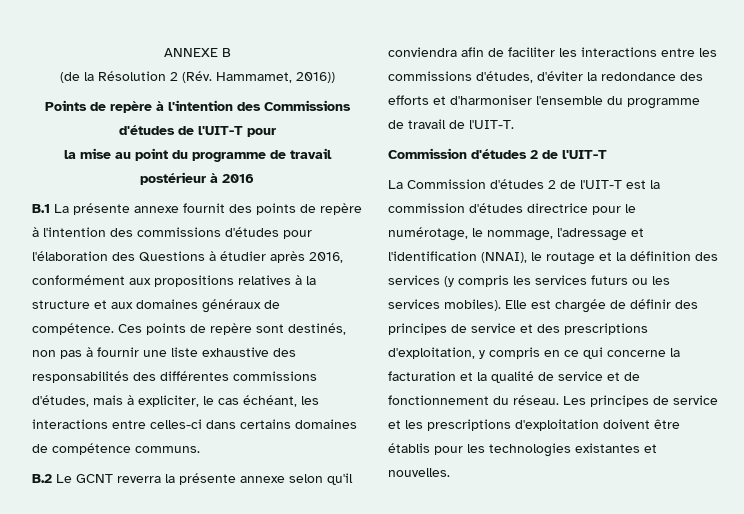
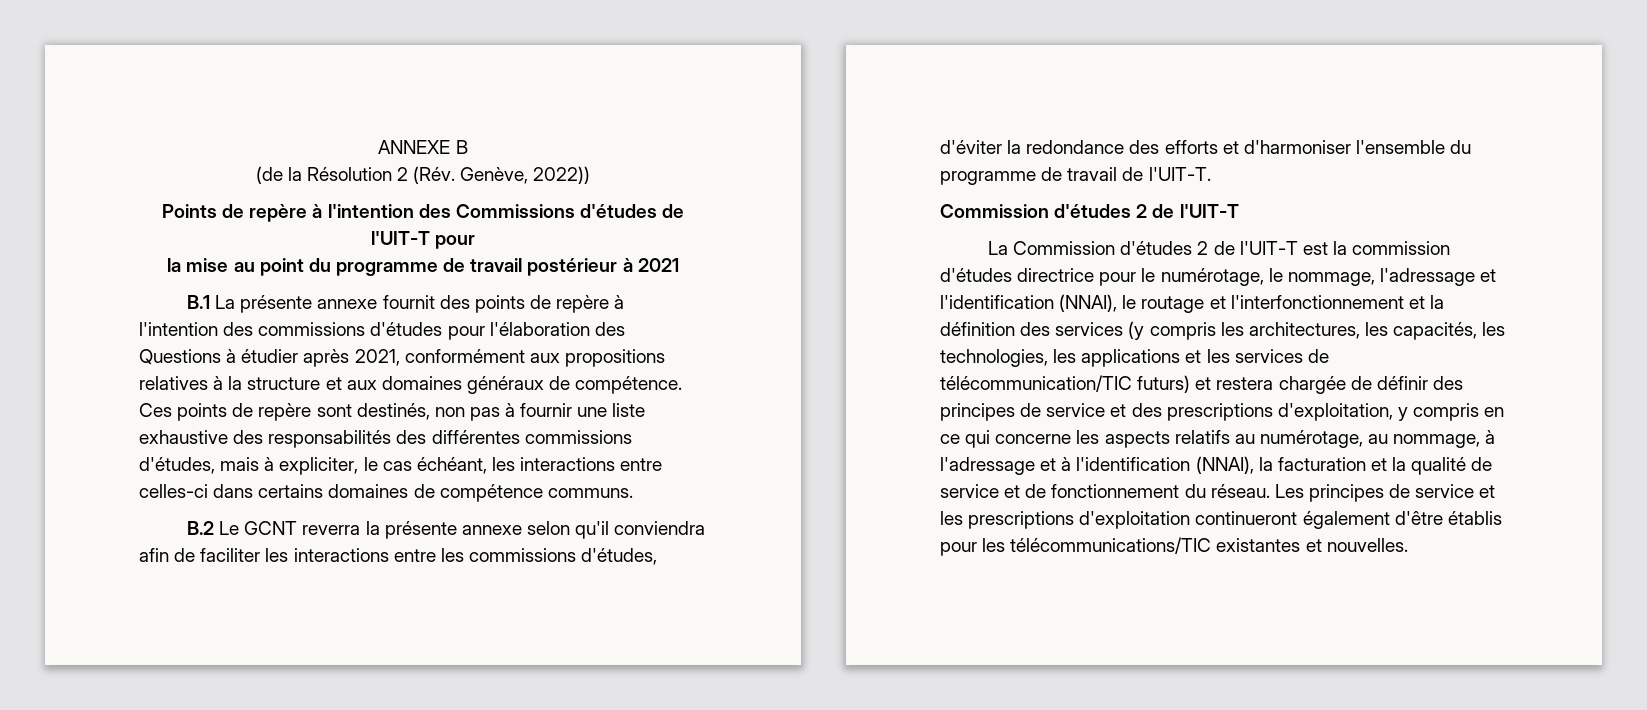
- (de la Résolution 2 (Rév. Hammamet, 2016))
+ (de la Résolution 2 (Rév. Genève, 2022))
- la mise au point du programme de travail postérieur à 2016
+ la mise au point du programme de travail postérieur à 2021
- B.1 La présente annexe fournit des points de repère à l'intention des commissions d'études pour l'élaboration des Questions à étudier après 2016, conformément aux propositions relatives à la structure et aux domaines généraux de compétence.
+ B.1 La présente annexe fournit des points de repère à l'intention des commissions d'études pour l'élaboration des Questions à étudier après 2021, conformément aux propositions relatives à la structure et aux domaines généraux de compétence.
- La Commission d'études 2 de l'UIT-T est la commission d'études directrice pour le numérotage, le nommage, l'adressage et l'identification (NNAI), le routage et la définition des services (y compris les services futurs ou les services mobiles). Elle est chargée de définir des principes de service et des prescriptions d'exploitation, y compris en ce qui concerne la facturation et la qualité de service et de fonctionnement du réseau.
+ La Commission d'études 2 de l'UIT-T est la commission d'études directrice pour le numérotage, le nommage, l'adressage et l'identification (NNAI), le routage et l'interfonctionnement et la définition des services (y compris les architectures, les capacités, les technologies, les applications et les services de télécommunication/TIC futurs) et restera chargée de définir des principes de service et des prescriptions d'exploitation, y compris en ce qui concerne les aspects relatifs au numérotage, au nommage, à l'adressage et à l'identification (NNAI), la facturation et la qualité de service et de fonctionnement du réseau.
- Les principes de service et les prescriptions d'exploitation doivent être établis pour les technologies existantes et nouvelles.
+ Les principes de service et les prescriptions d'exploitation continueront également d'être établis pour les télécommunications/TIC existantes et nouvelles.

